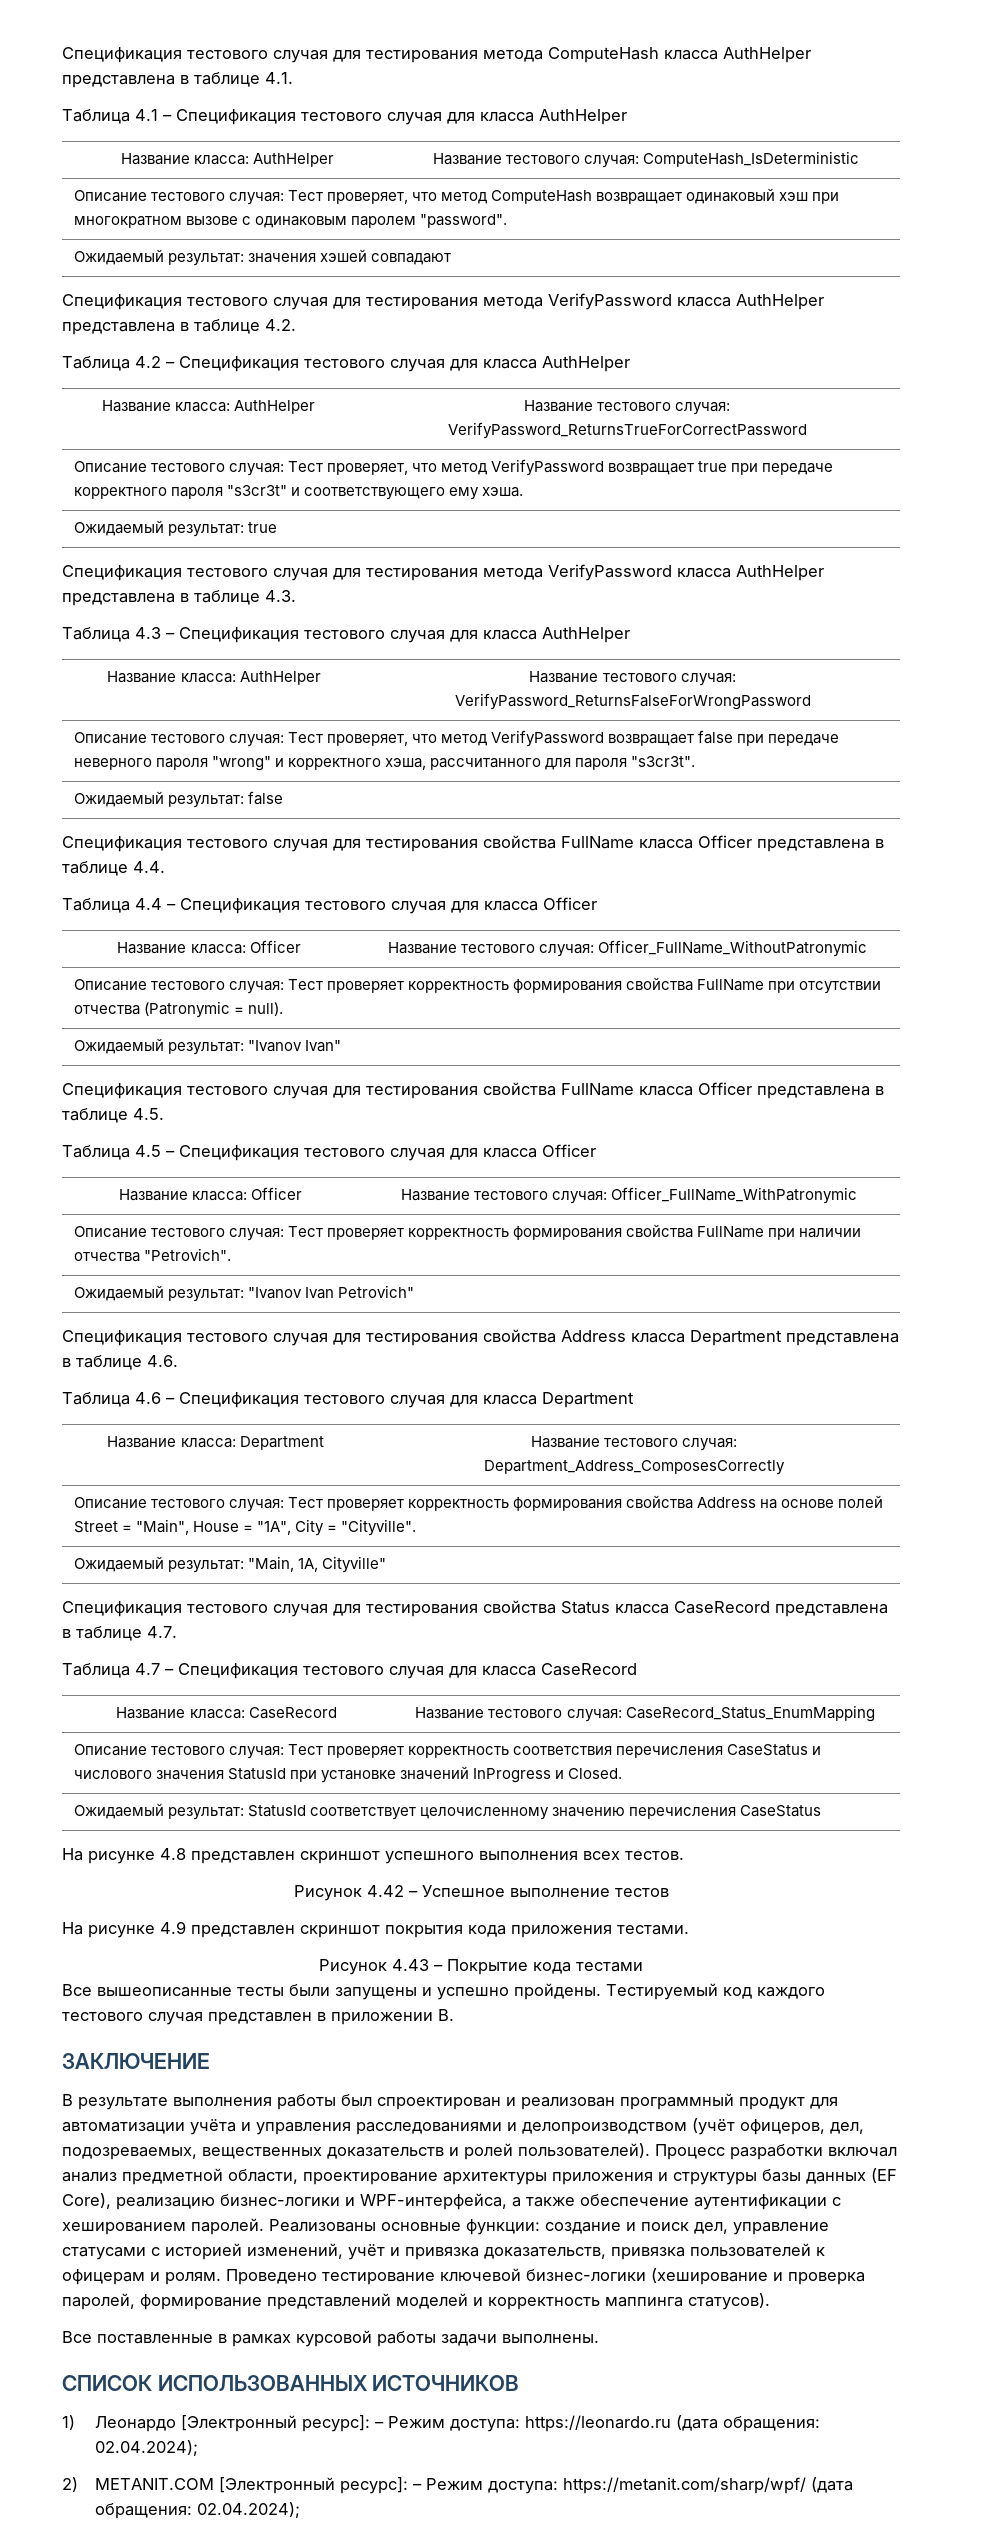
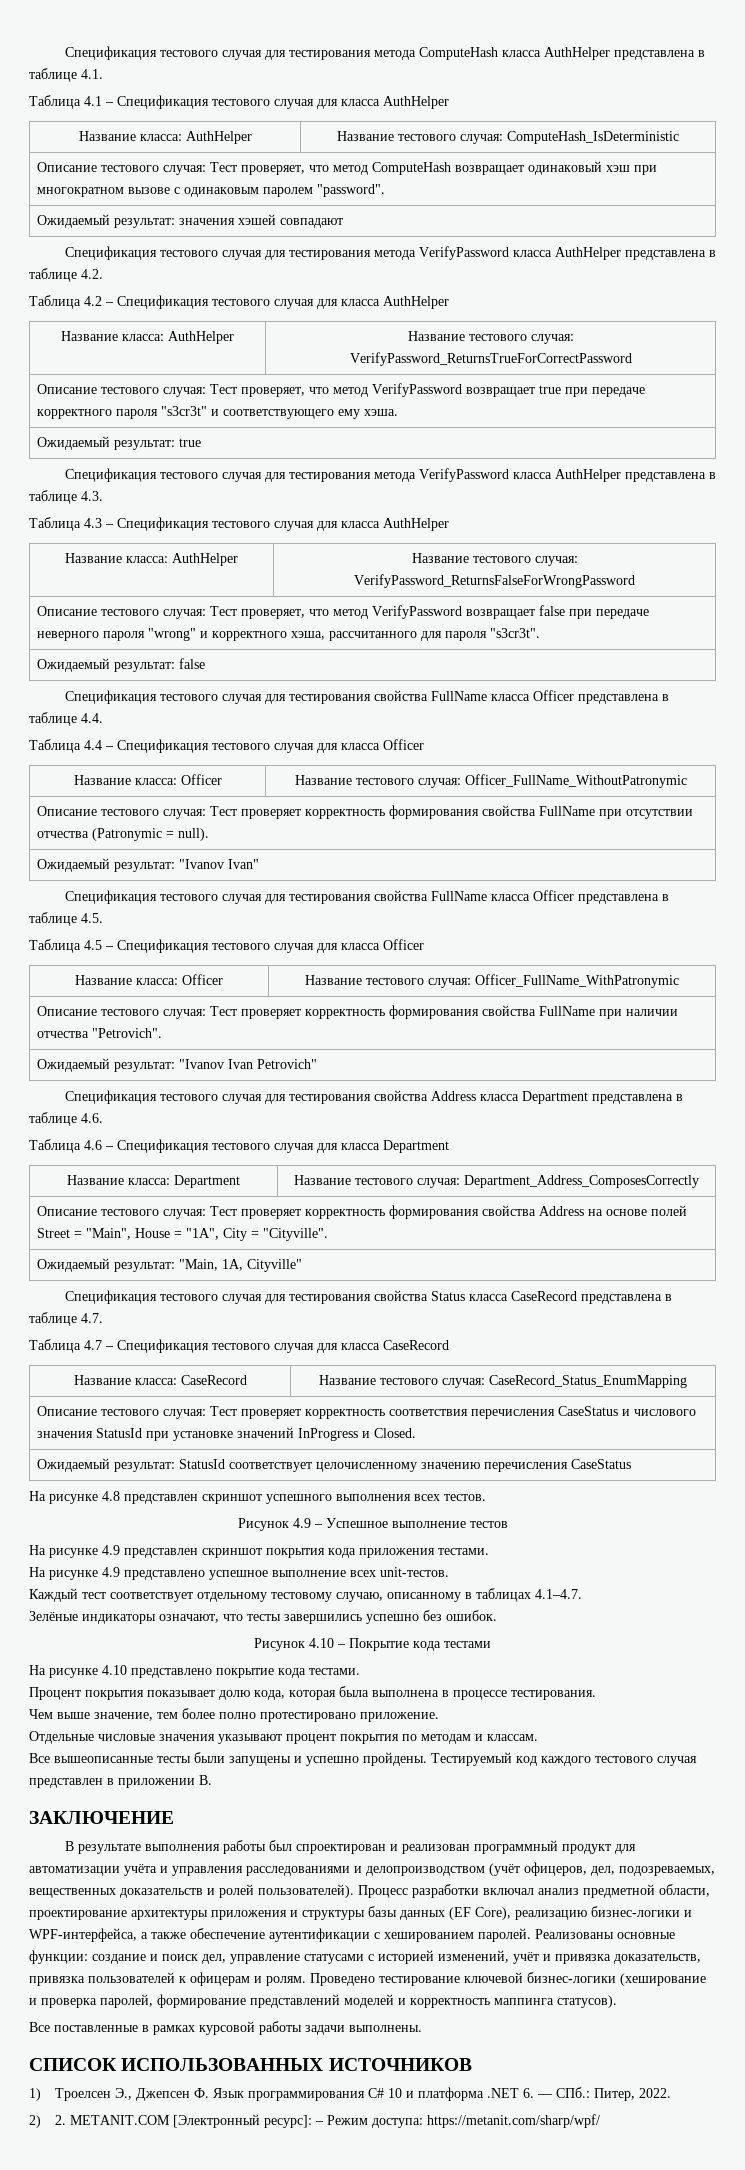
- Рисунок 4.42 – Успешное выполнение тестов
+ Рисунок 4.9 – Успешное выполнение тестов
- Рисунок 4.43 – Покрытие кода тестами
+ На рисунке 4.9 представлено успешное выполнение всех unit-тестов.
+ Каждый тест соответствует отдельному тестовому случаю, описанному в таблицах 4.1–4.7.
+ Зелёные индикаторы означают, что тесты завершились успешно без ошибок.
+ Рисунок 4.10 – Покрытие кода тестами
+ На рисунке 4.10 представлено покрытие кода тестами.
+ Процент покрытия показывает долю кода, которая была выполнена в процессе тестирования.
+ Чем выше значение, тем более полно протестировано приложение.
+ Отдельные числовые значения указывают процент покрытия по методам и классам.
- 1) Леонардо [Электронный ресурс]: – Режим доступа: https://leonardo.ru (дата обращения: 02.04.2024);
+ 1) Троелсен Э., Джепсен Ф. Язык программирования C# 10 и платформа .NET 6. — СПб.: Питер, 2022.
- 2) METANIT.COM [Электронный ресурс]: – Режим доступа: https://metanit.com/sharp/wpf/ (дата обращения: 02.04.2024);
+ 2) 2. METANIT.COM [Электронный ресурс]: – Режим доступа: https://metanit.com/sharp/wpf/

